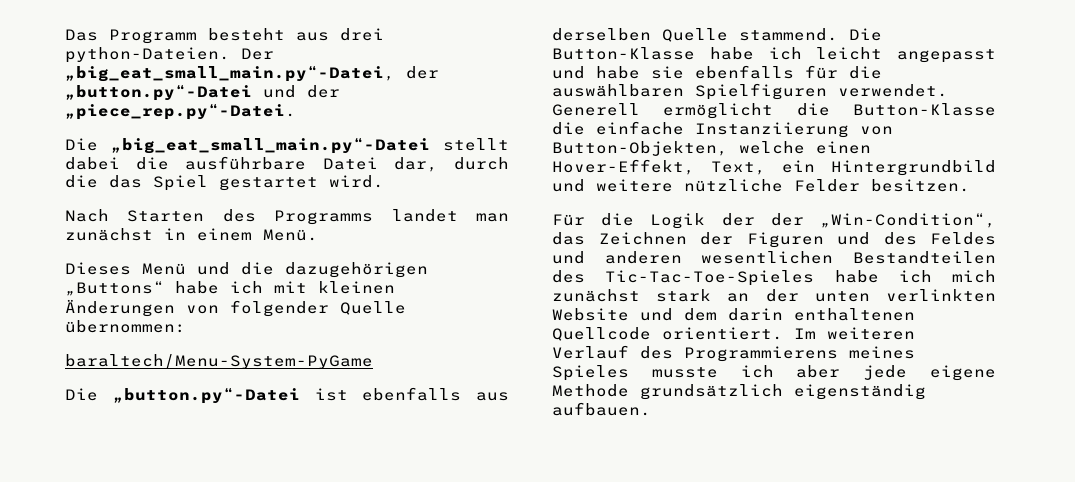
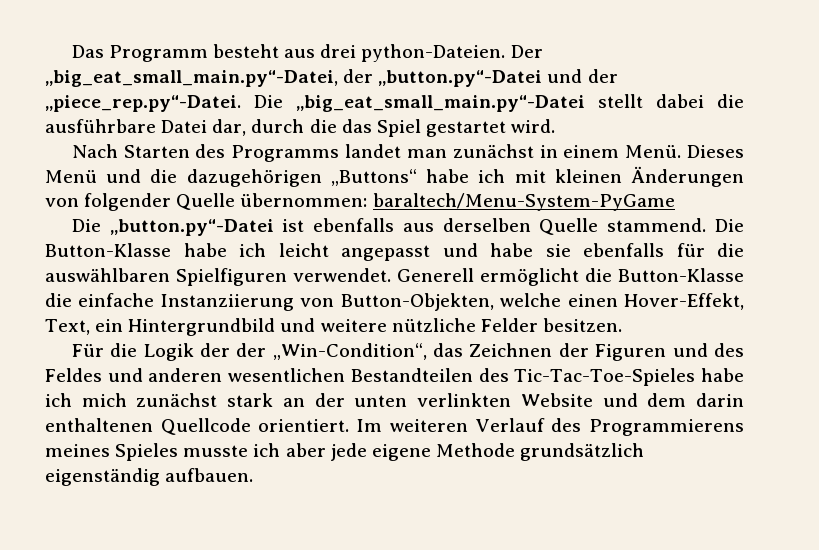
- Der „big_eat_small_main.py“-Datei, der „button.py“-Datei und der „piece_rep.py“-Datei.
- Die „big_eat_small_main.py“-Datei stellt dabei die ausführbare Datei dar, durch die das Spiel gestartet wird.
+ Der „big_eat_small_main.py“-Datei, der „button.py“-Datei und der „piece_rep.py“-Datei. Die „big_eat_small_main.py“-Datei stellt dabei die ausführbare Datei dar, durch die das Spiel gestartet wird.
- Nach Starten des Programms landet man zunächst in einem Menü.
- Dieses Menü und die dazugehörigen „Buttons“ habe ich mit kleinen Änderungen von folgender Quelle übernommen:
- baraltech/Menu-System-PyGame
+ Nach Starten des Programms landet man zunächst in einem Menü. Dieses Menü und die dazugehörigen „Buttons“ habe ich mit kleinen Änderungen von folgender Quelle übernommen: baraltech/Menu-System-PyGame

